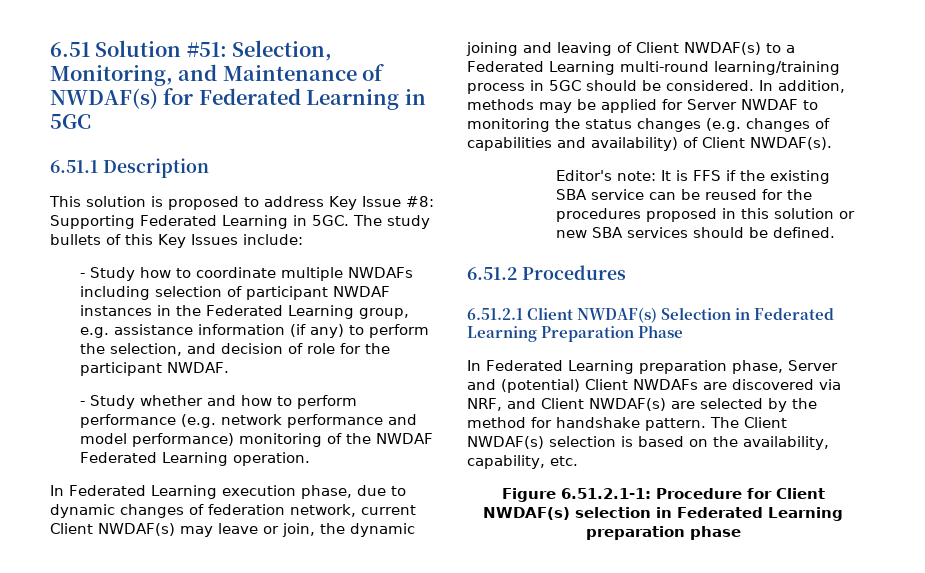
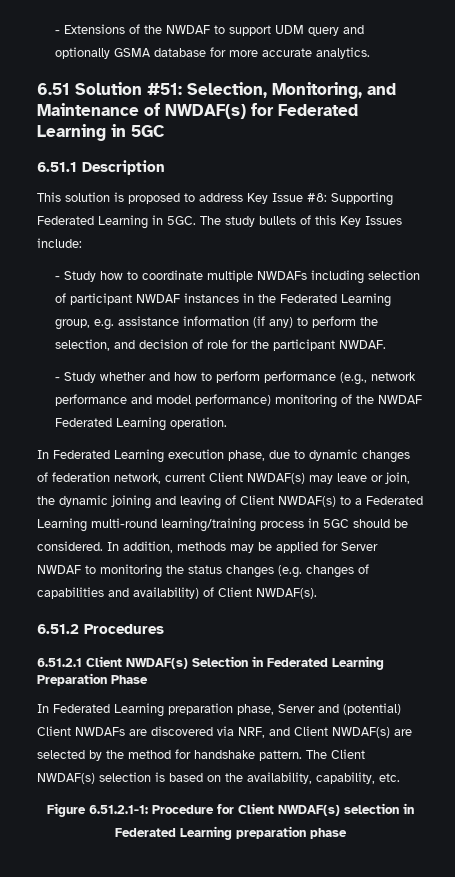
+ - Extensions of the NWDAF to support UDM query and optionally GSMA database for more accurate analytics.
- - Study whether and how to perform performance (e.g. network performance and model performance) monitoring of the NWDAF Federated Learning operation.
+ - Study whether and how to perform performance (e.g., network performance and model performance) monitoring of the NWDAF Federated Learning operation.
- Editor's note: It is FFS if the existing SBA service can be reused for the procedures proposed in this solution or new SBA services should be defined.

